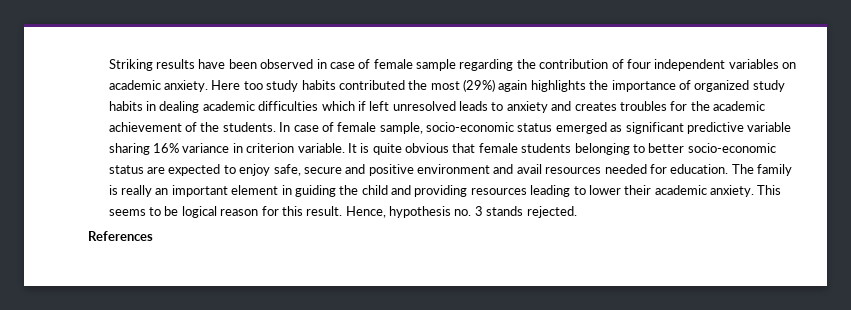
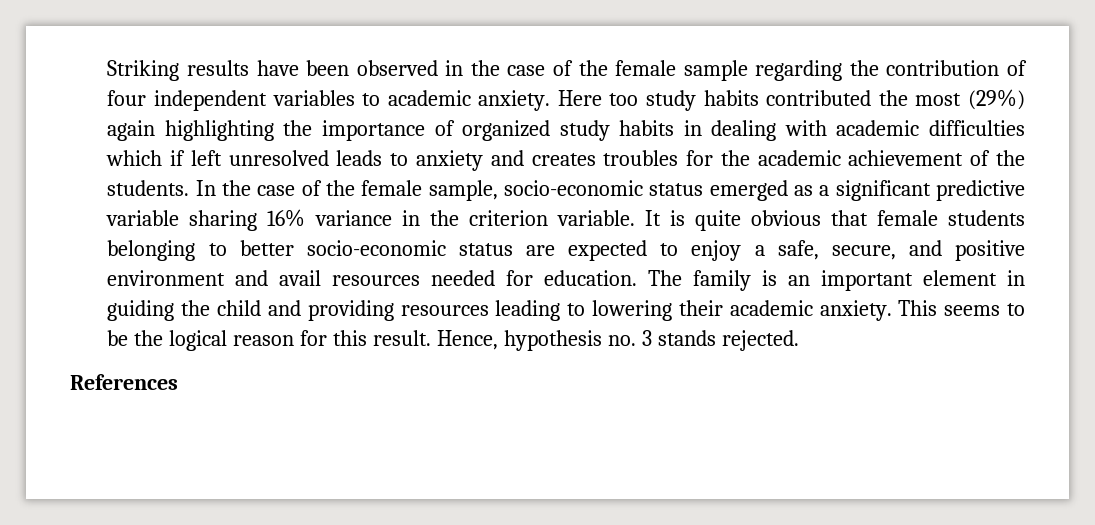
- Striking results have been observed in case of female sample regarding the contribution of four independent variables on academic anxiety.
+ Striking results have been observed in the case of the female sample regarding the contribution of four independent variables to academic anxiety.
- Here too study habits contributed the most (29%) again highlights the importance of organized study habits in dealing academic difficulties which if left unresolved leads to anxiety and creates troubles for the academic achievement of the students.
+ Here too study habits contributed the most (29%) again highlighting the importance of organized study habits in dealing with academic difficulties which if left unresolved leads to anxiety and creates troubles for the academic achievement of the students.
- In case of female sample, socio-economic status emerged as significant predictive variable sharing 16% variance in criterion variable.
+ In the case of the female sample, socio-economic status emerged as a significant predictive variable sharing 16% variance in the criterion variable.
- It is quite obvious that female students belonging to better socio-economic status are expected to enjoy safe, secure and positive environment and avail resources needed for education.
+ It is quite obvious that female students belonging to better socio-economic status are expected to enjoy a safe, secure, and positive environment and avail resources needed for education.
- The family is really an important element in guiding the child and providing resources leading to lower their academic anxiety.
+ The family is an important element in guiding the child and providing resources leading to lowering their academic anxiety.
- This seems to be logical reason for this result.
+ This seems to be the logical reason for this result.

